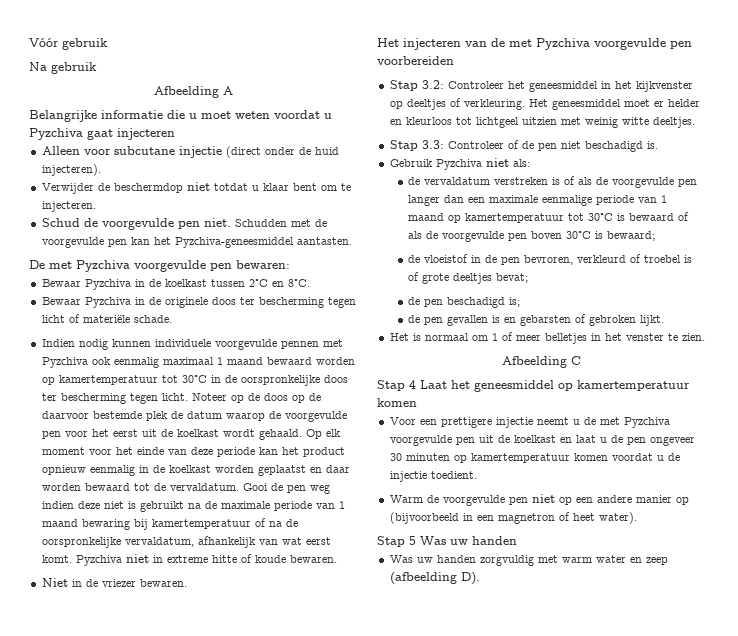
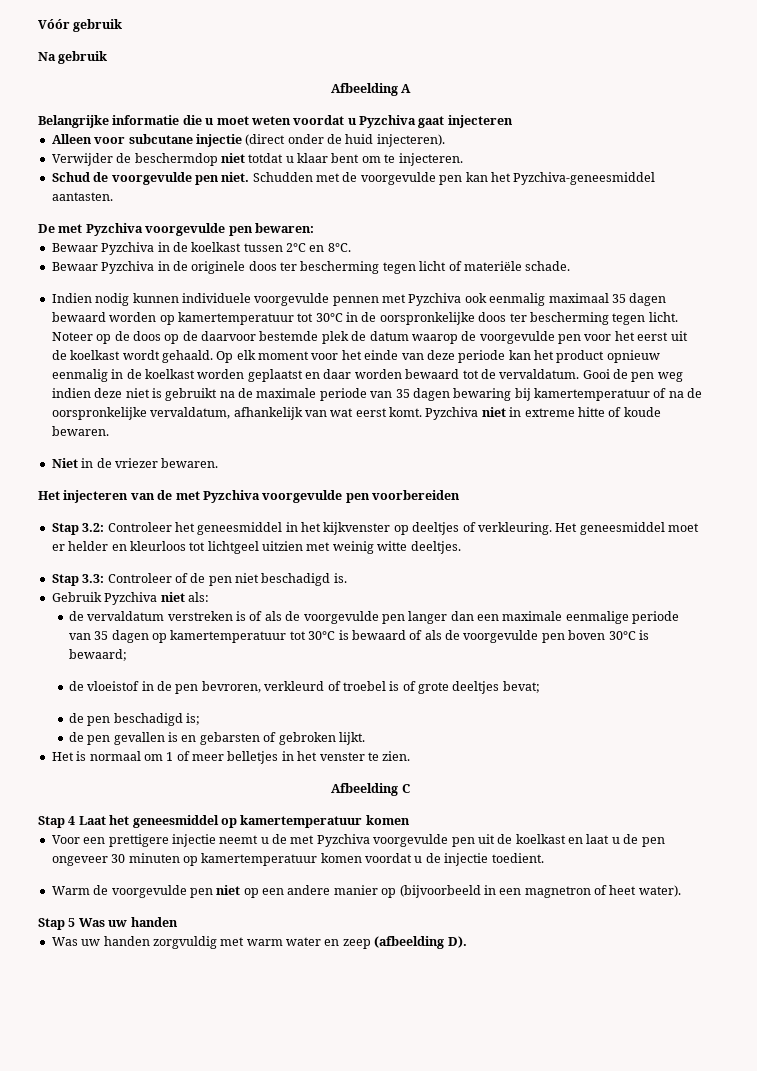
- Indien nodig kunnen individuele voorgevulde pennen met Pyzchiva ook eenmalig maximaal 1 maand bewaard worden op kamertemperatuur tot 30°C in de oorspronkelijke doos ter bescherming tegen licht.
+ Indien nodig kunnen individuele voorgevulde pennen met Pyzchiva ook eenmalig maximaal 35 dagen bewaard worden op kamertemperatuur tot 30°C in de oorspronkelijke doos ter bescherming tegen licht.
- Gooi de pen weg indien deze niet is gebruikt na de maximale periode van 1 maand bewaring bij kamertemperatuur of na de oorspronkelijke vervaldatum, afhankelijk van wat eerst komt.
+ Gooi de pen weg indien deze niet is gebruikt na de maximale periode van 35 dagen bewaring bij kamertemperatuur of na de oorspronkelijke vervaldatum, afhankelijk van wat eerst komt.
- de vervaldatum verstreken is of als de voorgevulde pen langer dan een maximale eenmalige periode van 1 maand op kamertemperatuur tot 30°C is bewaard of als de voorgevulde pen boven 30°C is bewaard;
+ de vervaldatum verstreken is of als de voorgevulde pen langer dan een maximale eenmalige periode van 35 dagen op kamertemperatuur tot 30°C is bewaard of als de voorgevulde pen boven 30°C is bewaard;

